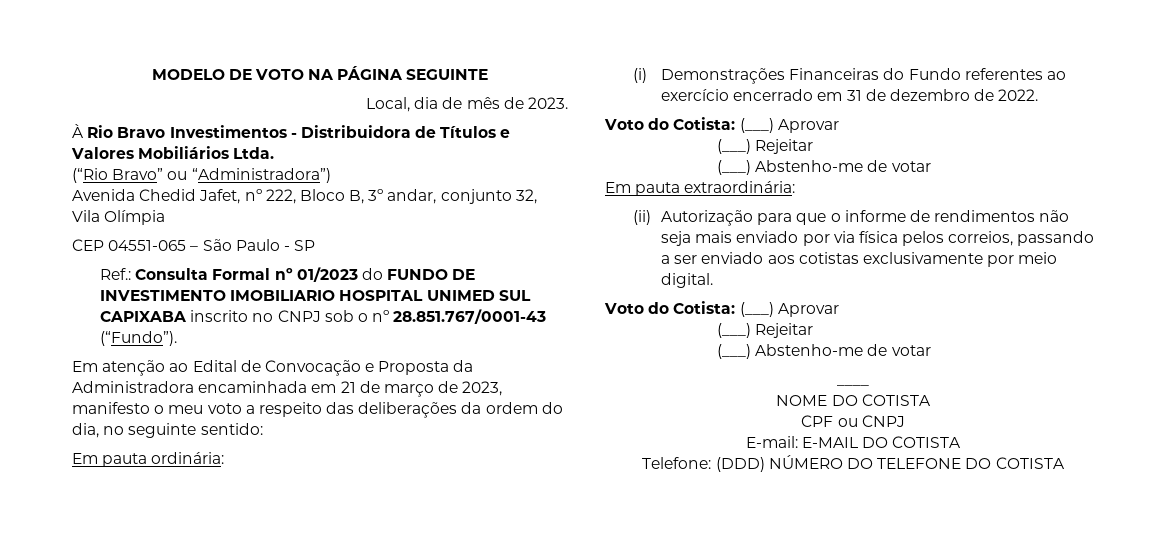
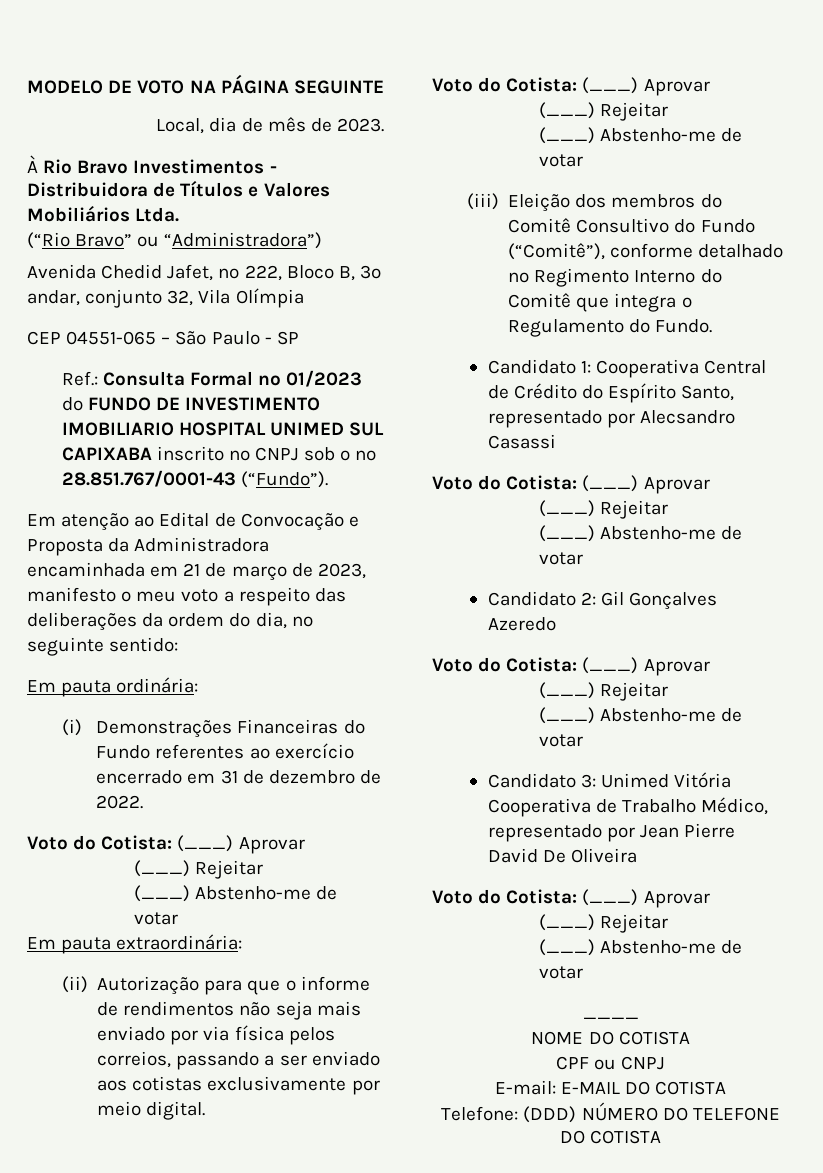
+ (iii) Eleição dos membros do Comitê Consultivo do Fundo (“Comitê”), conforme detalhado no Regimento Interno do Comitê que integra o Regulamento do Fundo.
+ Candidato 1: Cooperativa Central de Crédito do Espírito Santo, representado por Alecsandro Casassi
+ Voto do Cotista: (___) Aprovar
+ (___) Rejeitar
+ (___) Abstenho-me de votar
+ Candidato 2: Gil Gonçalves Azeredo
+ Voto do Cotista: (___) Aprovar
+ (___) Rejeitar
+ (___) Abstenho-me de votar
+ Candidato 3: Unimed Vitória Cooperativa de Trabalho Médico, representado por Jean Pierre David De Oliveira
+ Voto do Cotista: (___) Aprovar
+ (___) Rejeitar
+ (___) Abstenho-me de votar

